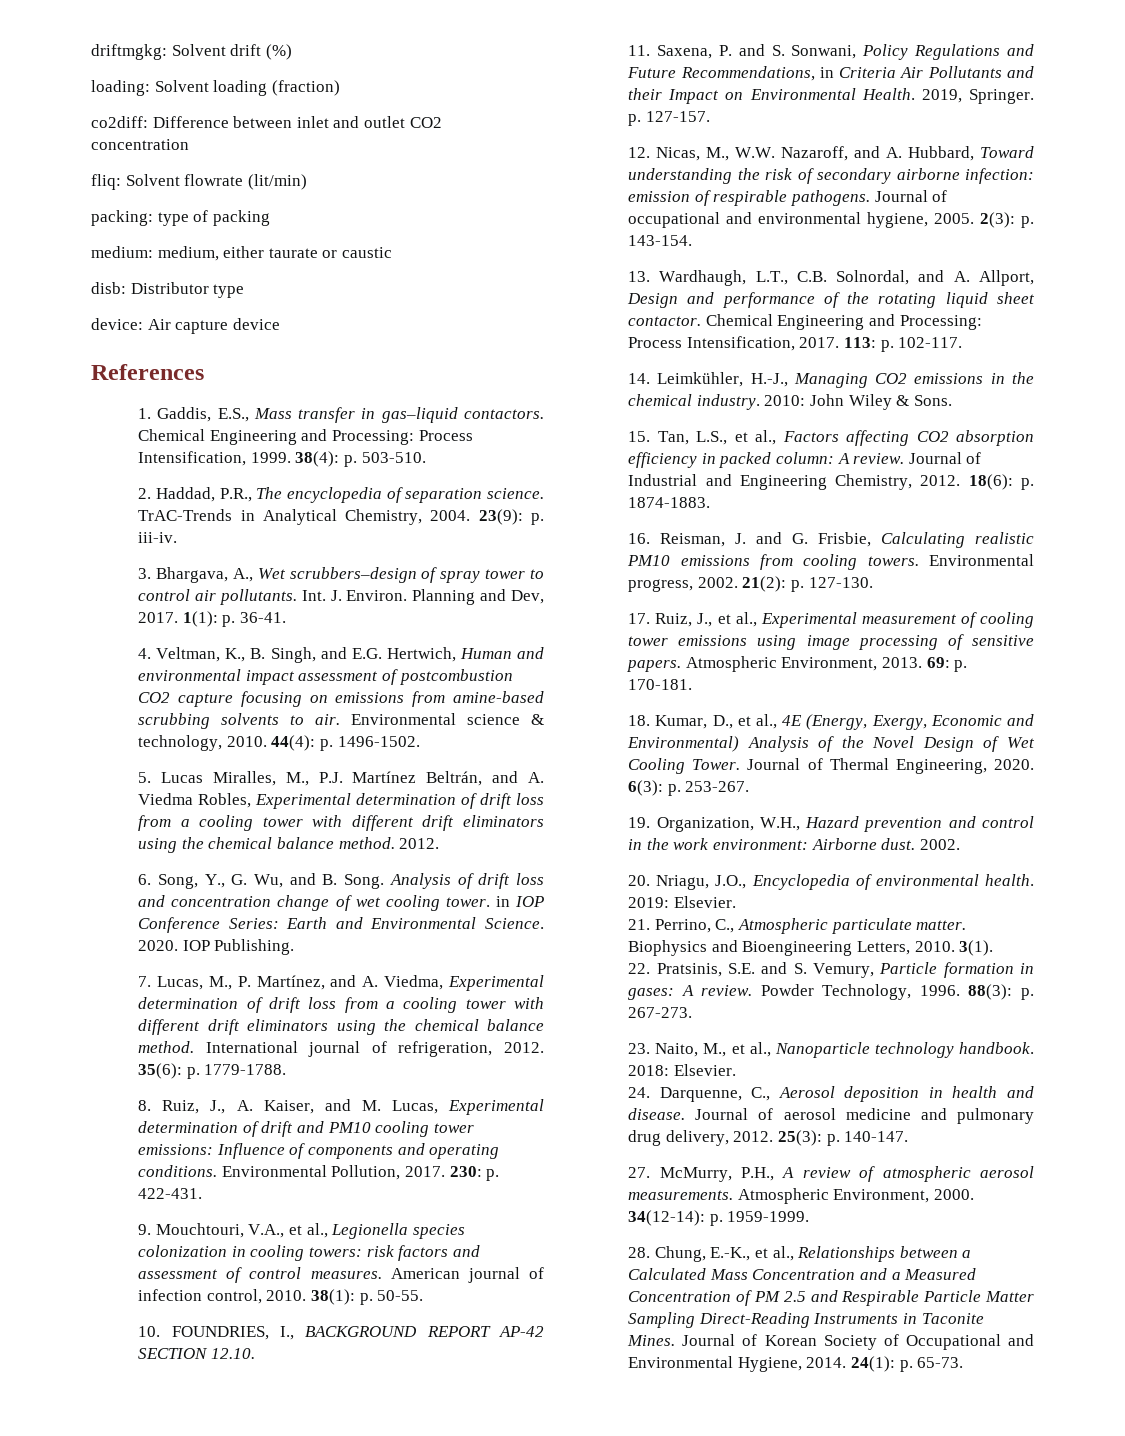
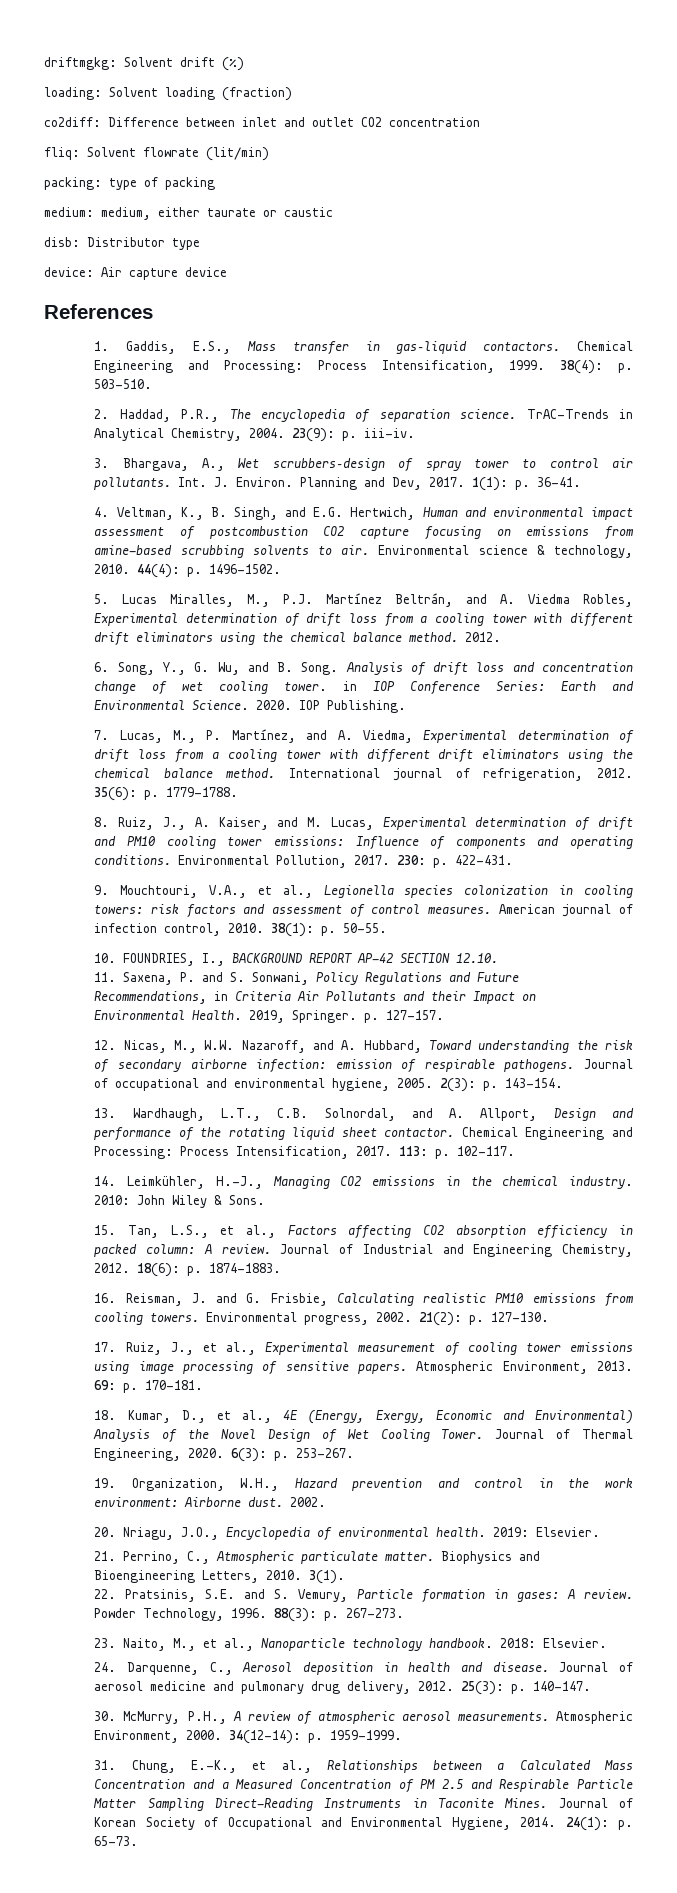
- 27. McMurry, P.H., A review of atmospheric aerosol measurements.
+ 30. McMurry, P.H., A review of atmospheric aerosol measurements.
- 28. Chung, E.-K., et al., Relationships between a Calculated Mass Concentration and a Measured Concentration of PM 2.5 and Respirable Particle Matter Sampling Direct-Reading Instruments in Taconite Mines.
+ 31. Chung, E.-K., et al., Relationships between a Calculated Mass Concentration and a Measured Concentration of PM 2.5 and Respirable Particle Matter Sampling Direct-Reading Instruments in Taconite Mines.

